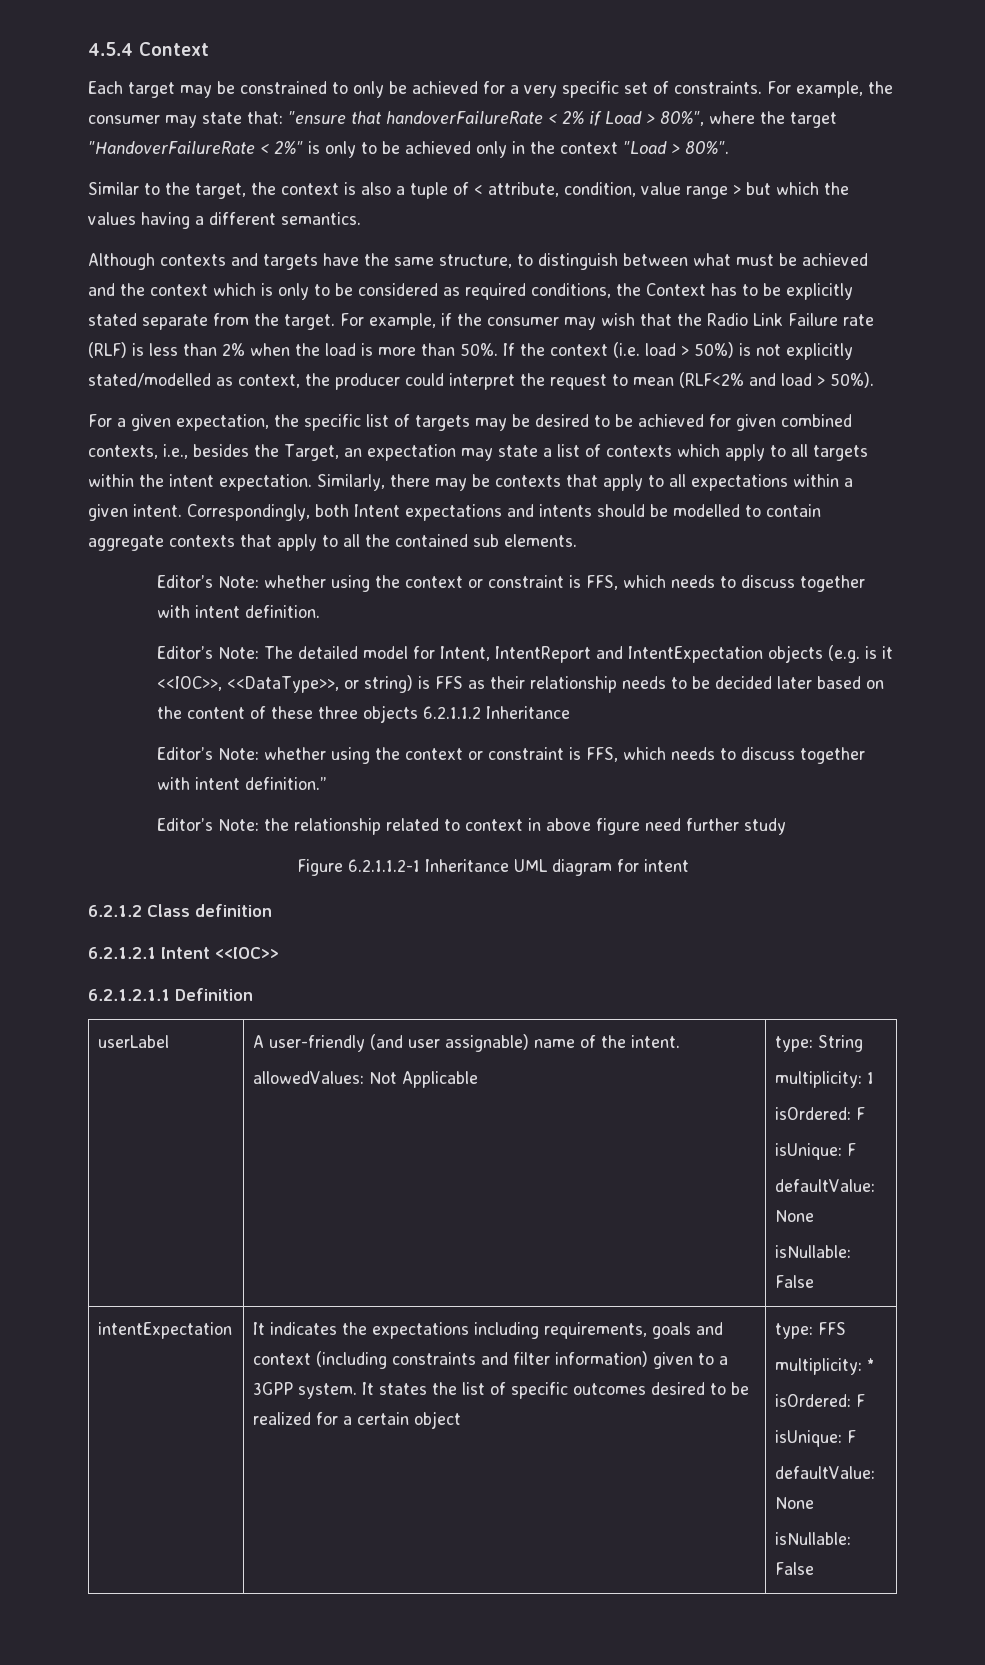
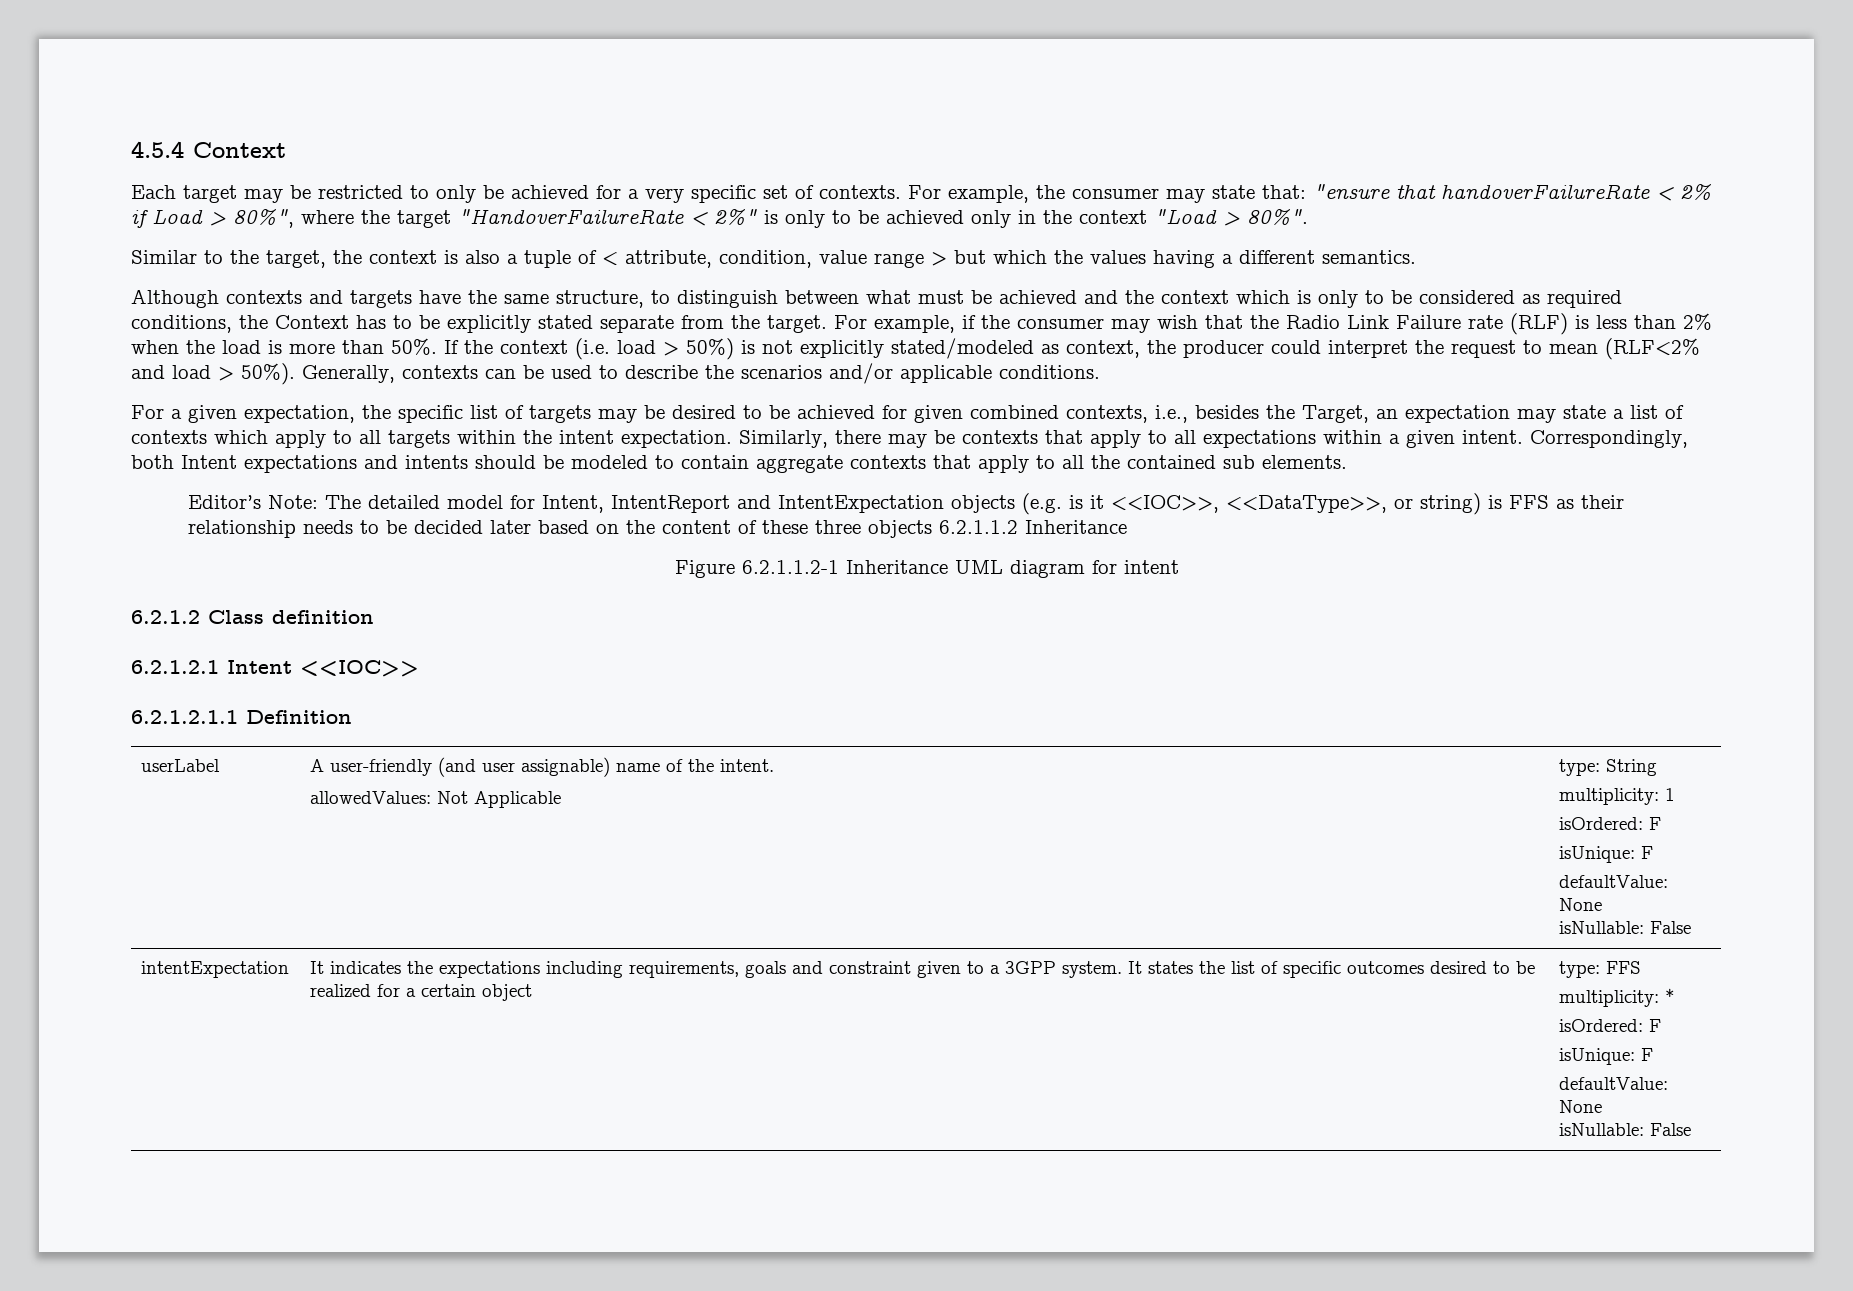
- Each target may be constrained to only be achieved for a very specific set of constraints.
+ Each target may be restricted to only be achieved for a very specific set of contexts.
- If the context (i.e. load > 50%) is not explicitly stated/modelled as context, the producer could interpret the request to mean (RLF<2% and load > 50%).
+ If the context (i.e. load > 50%) is not explicitly stated/modeled as context, the producer could interpret the request to mean (RLF<2% and load > 50%). Generally, contexts can be used to describe the scenarios and/or applicable conditions.
- Correspondingly, both Intent expectations and intents should be modelled to contain aggregate contexts that apply to all the contained sub elements.
+ Correspondingly, both Intent expectations and intents should be modeled to contain aggregate contexts that apply to all the contained sub elements.
- Editor’s Note: whether using the context or constraint is FFS, which needs to discuss together with intent definition.
- Editor’s Note: whether using the context or constraint is FFS, which needs to discuss together with intent definition.”
- Editor’s Note: the relationship related to context in above figure need further study
- It indicates the expectations including requirements, goals and context (including constraints and filter information) given to a 3GPP system.
+ It indicates the expectations including requirements, goals and constraint given to a 3GPP system.

